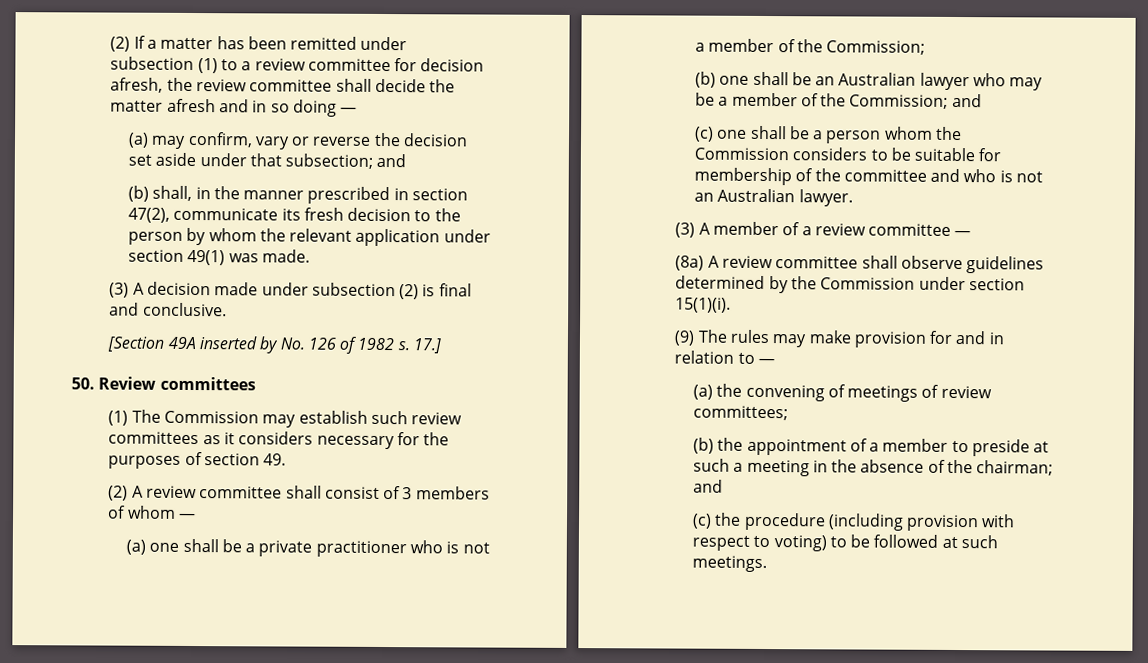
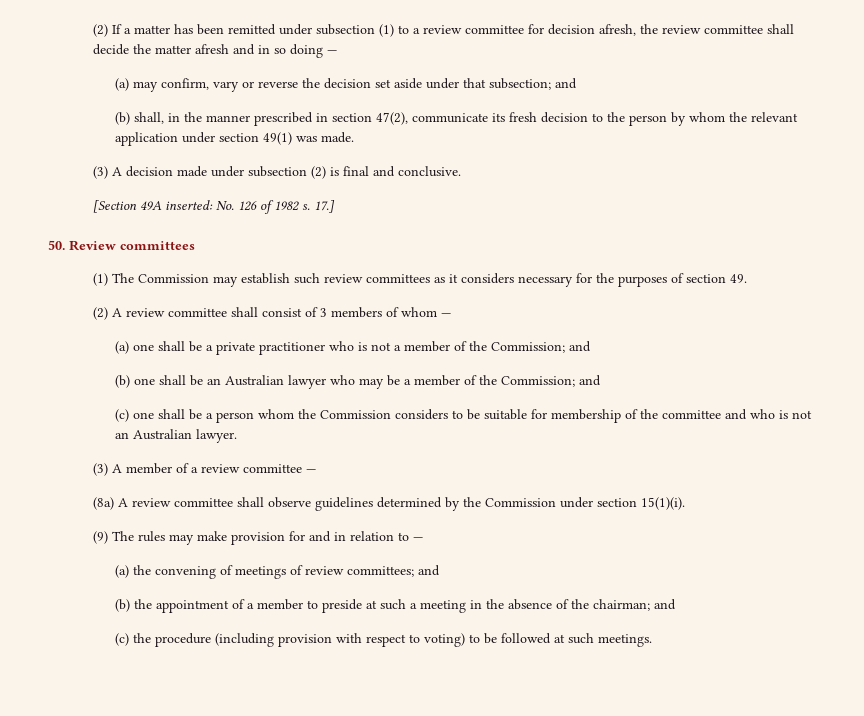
- [Section 49A inserted by No. 126 of 1982 s.
+ [Section 49A inserted: No. 126 of 1982 s.
- (a) one shall be a private practitioner who is not a member of the Commission;
+ (a) one shall be a private practitioner who is not a member of the Commission; and
- (a) the convening of meetings of review committees;
+ (a) the convening of meetings of review committees; and

